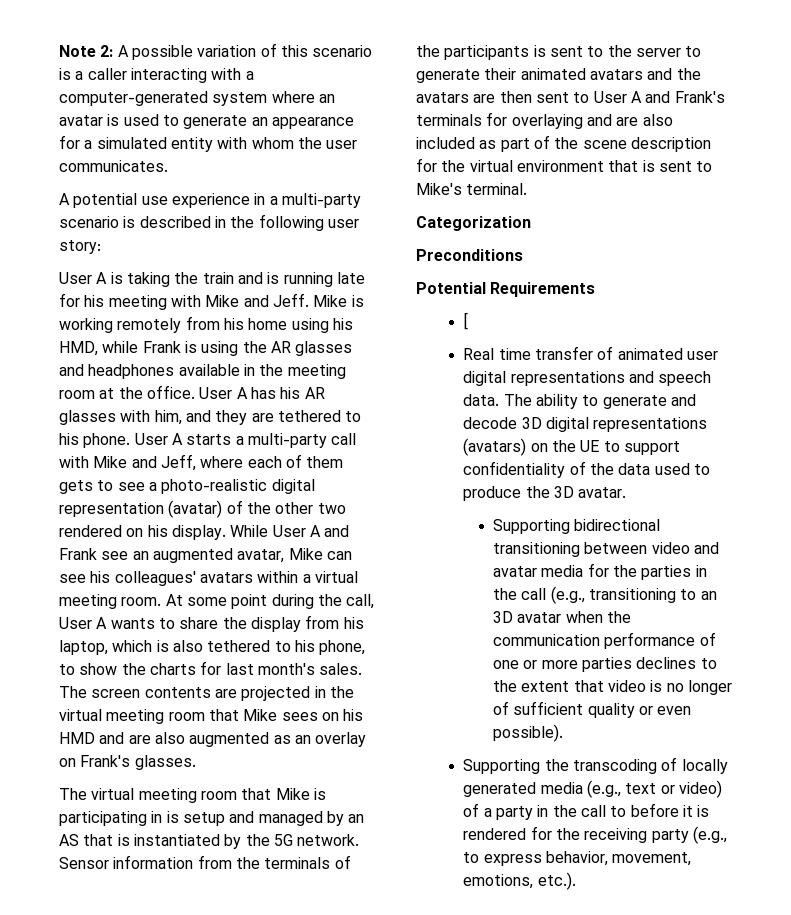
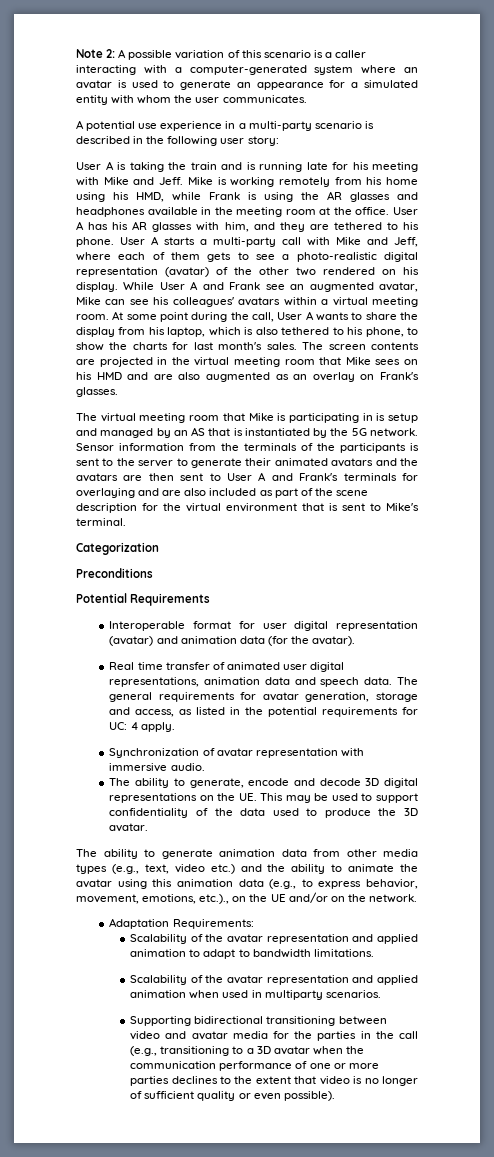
- [
+ Interoperable format for user digital representation (avatar) and animation data (for the avatar).
- Real time transfer of animated user digital representations and speech data.
+ Real time transfer of animated user digital representations, animation data and speech data.
- The ability to generate and decode 3D digital representations (avatars) on the UE to support confidentiality of the data used to produce the 3D avatar.
+ The general requirements for avatar generation, storage and access, as listed in the potential requirements for UC: 4 apply.
+ Synchronization of avatar representation with immersive audio.
+ The ability to generate, encode and decode 3D digital representations on the UE. This may be used to support confidentiality of the data used to produce the 3D avatar.
+ The ability to generate animation data from other media types (e.g., text, video etc.) and the ability to animate the avatar using this animation data (e.g., to express behavior, movement, emotions, etc.)., on the UE and/or on the network.
+ Adaptation Requirements:
+ Scalability of the avatar representation and applied animation to adapt to bandwidth limitations.
+ Scalability of the avatar representation and applied animation when used in multiparty scenarios.
- Supporting bidirectional transitioning between video and avatar media for the parties in the call (e.g., transitioning to an 3D avatar when the communication performance of one or more parties declines to the extent that video is no longer of sufficient quality or even possible).
+ Supporting bidirectional transitioning between video and avatar media for the parties in the call (e.g., transitioning to a 3D avatar when the communication performance of one or more parties declines to the extent that video is no longer of sufficient quality or even possible).
- Supporting the transcoding of locally generated media (e.g., text or video) of a party in the call to before it is rendered for the receiving party (e.g., to express behavior, movement, emotions, etc.).

